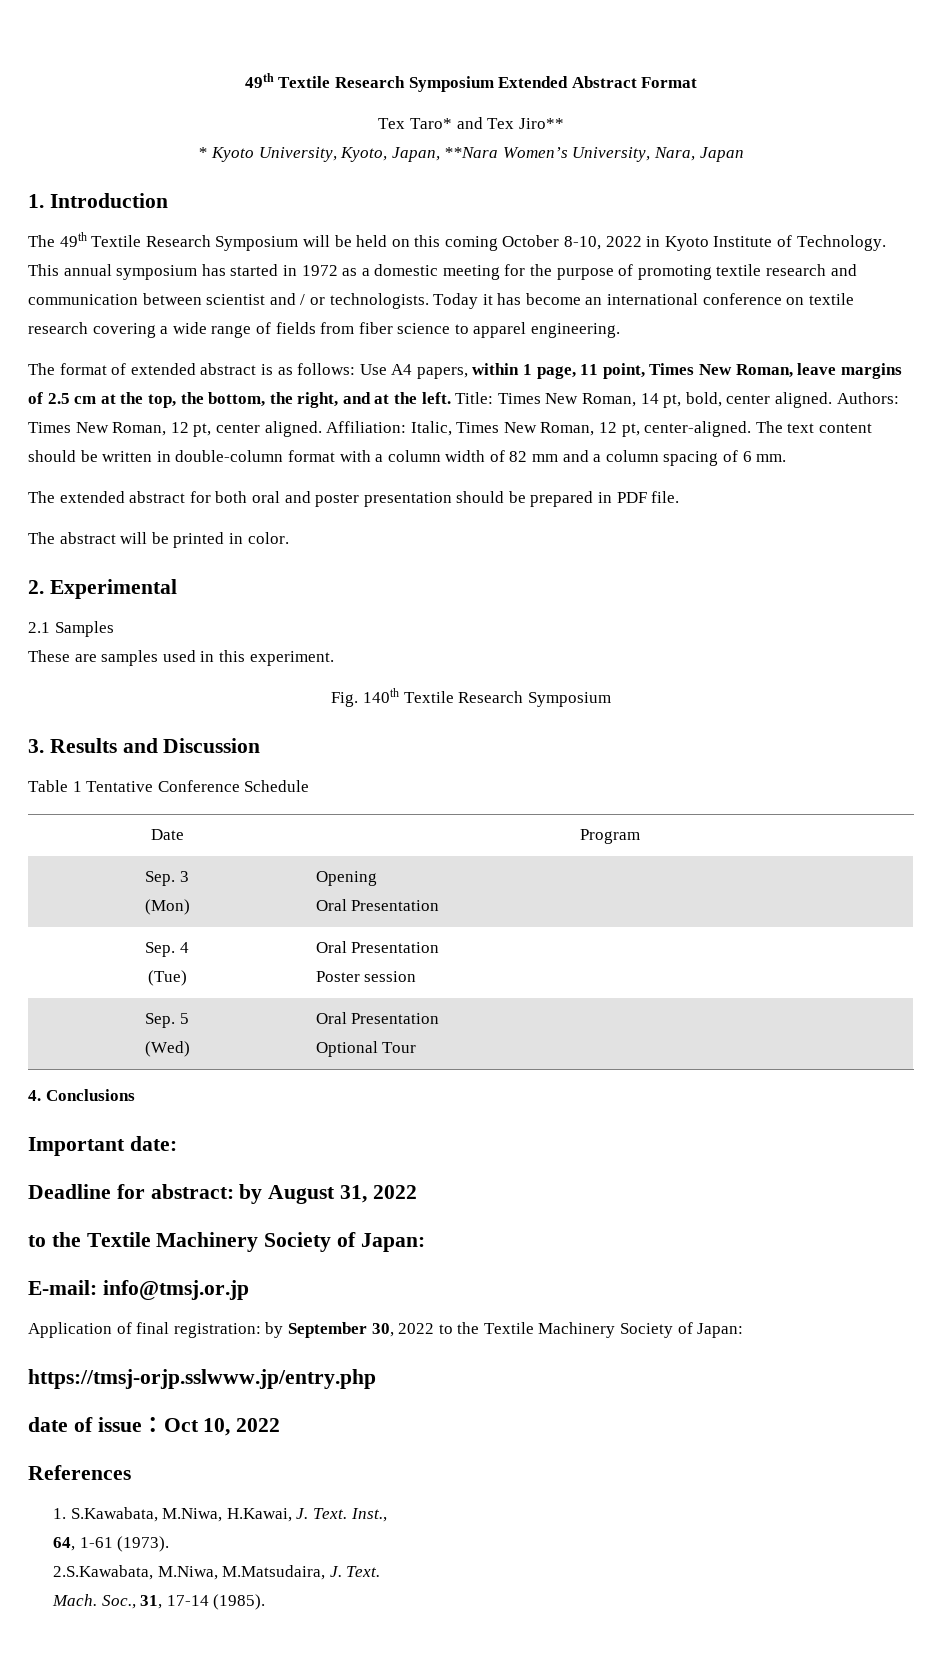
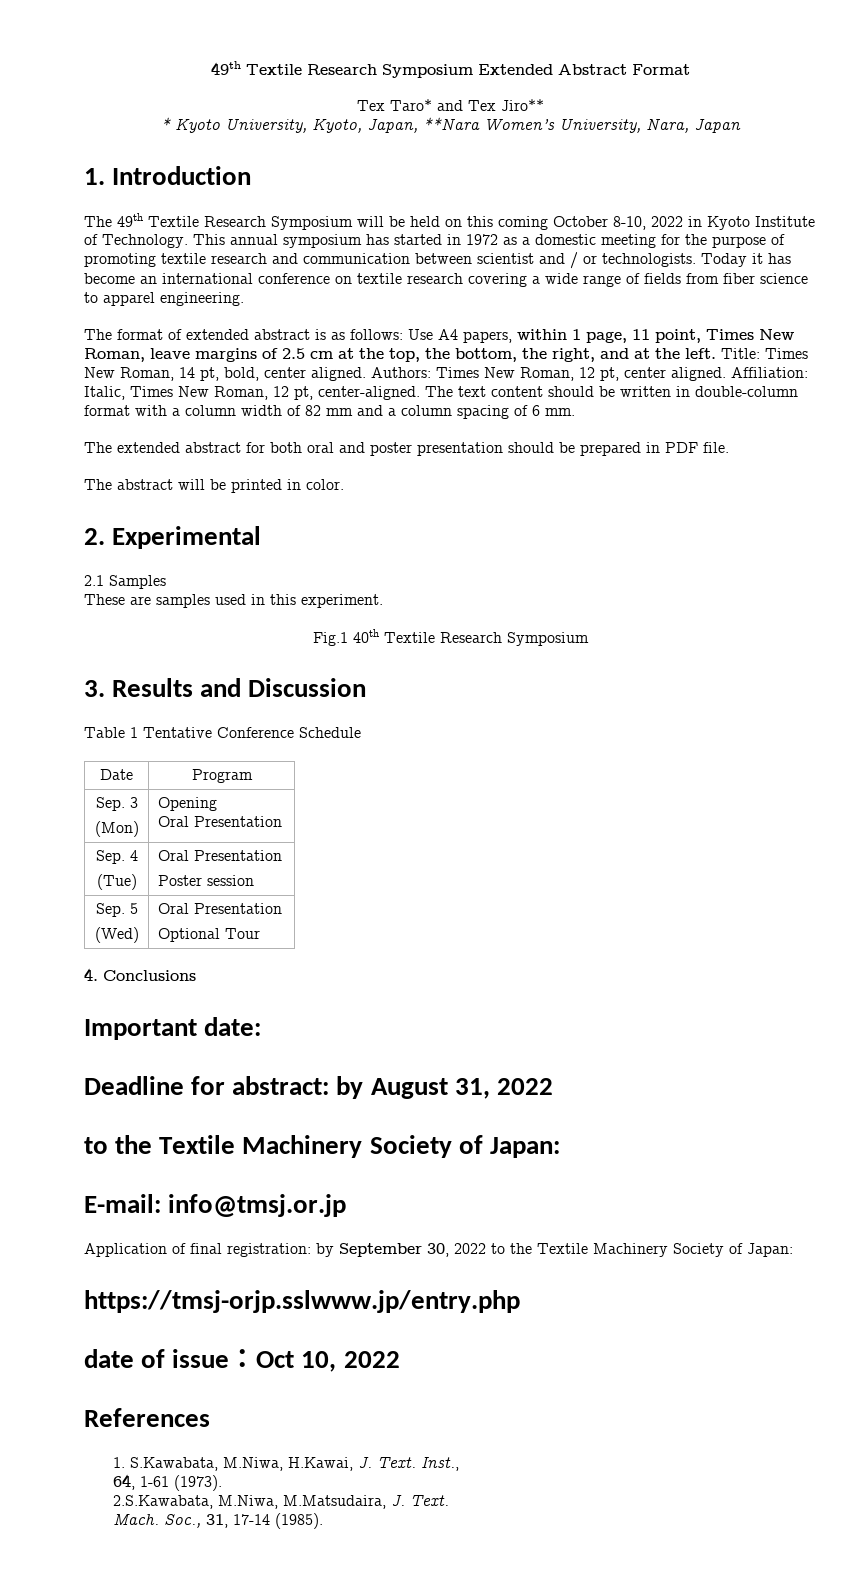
- Fig. 140th Textile Research Symposium
+ Fig.1 40th Textile Research Symposium

